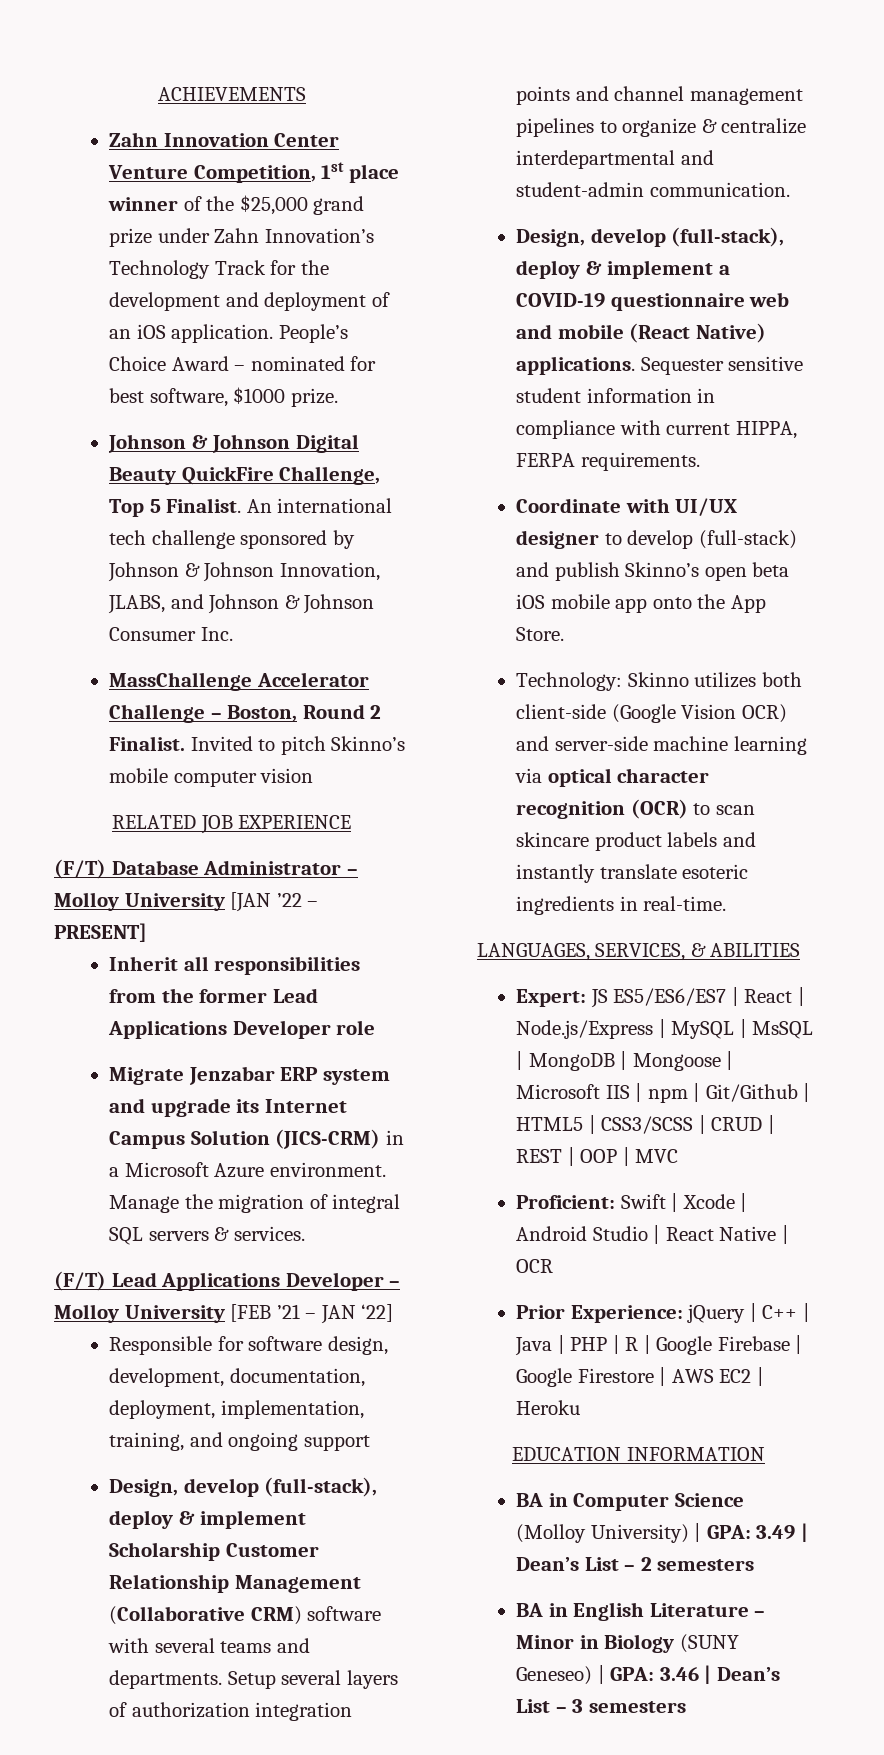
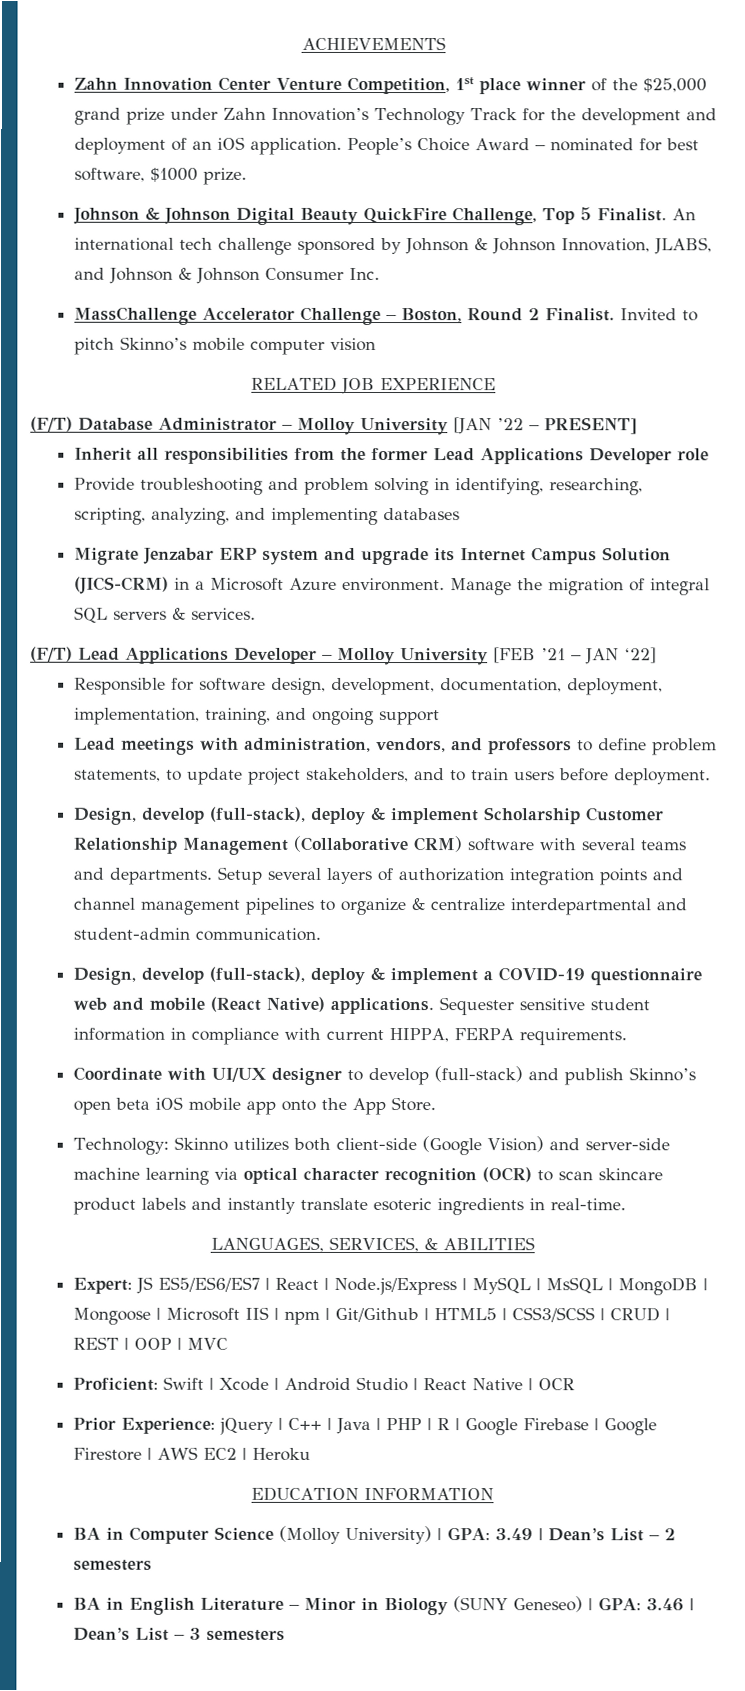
+ Provide troubleshooting and problem solving in identifying, researching, scripting, analyzing, and implementing databases
+ Lead meetings with administration, vendors, and professors to define problem statements, to update project stakeholders, and to train users before deployment.
- Technology: Skinno utilizes both client-side (Google Vision OCR) and server-side machine learning via optical character recognition (OCR) to scan skincare product labels and instantly translate esoteric ingredients in real-time.
+ Technology: Skinno utilizes both client-side (Google Vision) and server-side machine learning via optical character recognition (OCR) to scan skincare product labels and instantly translate esoteric ingredients in real-time.

